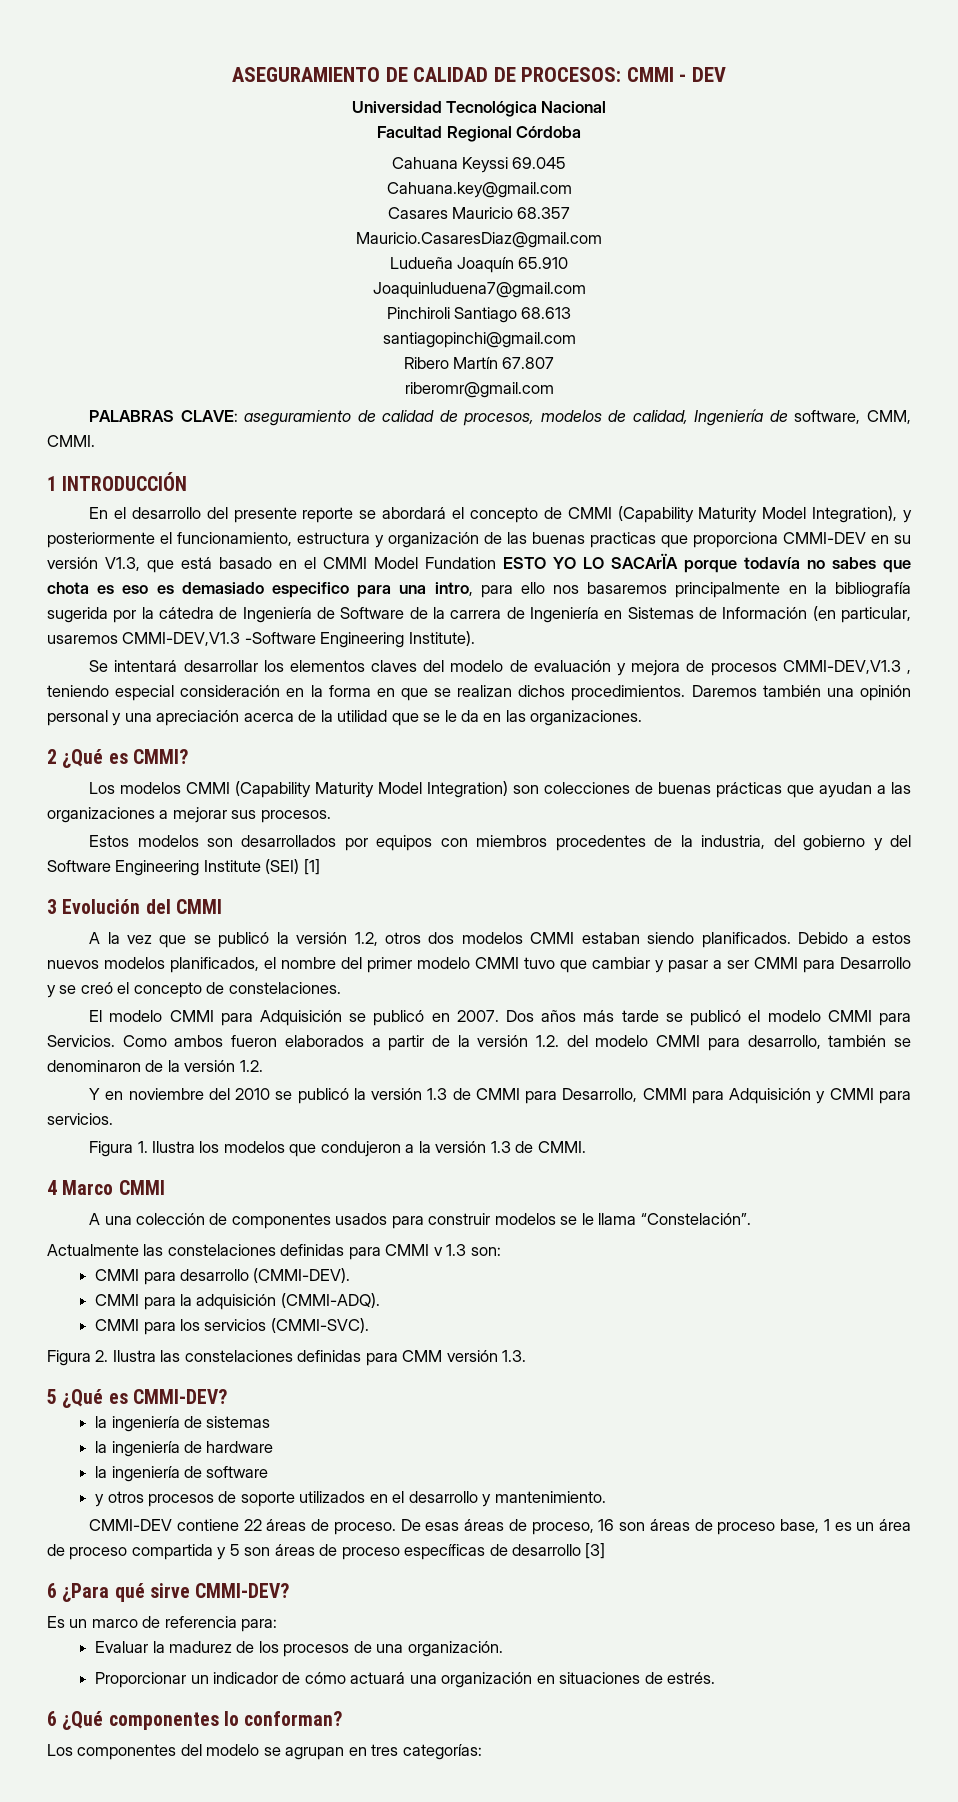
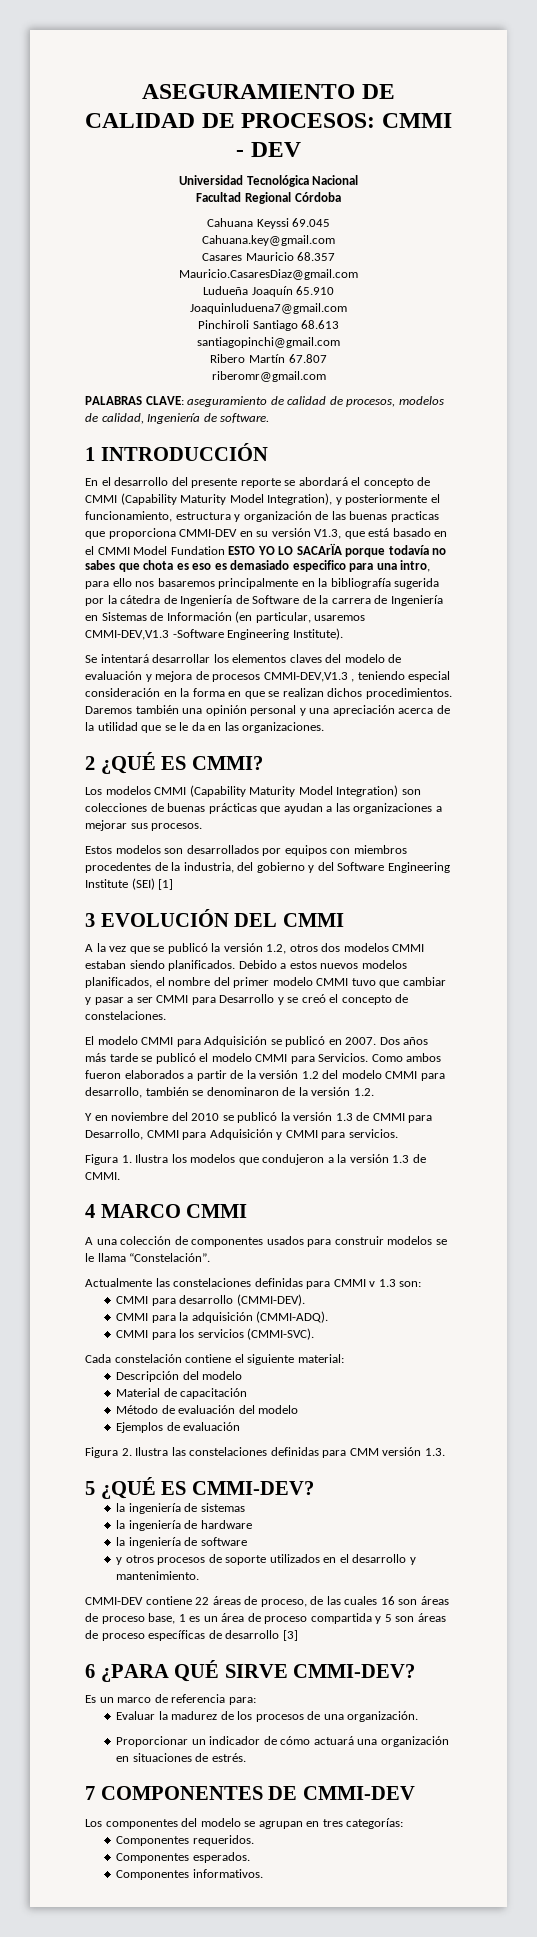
- PALABRAS CLAVE: aseguramiento de calidad de procesos, modelos de calidad, Ingeniería de software, CMM, CMMI.
+ PALABRAS CLAVE: aseguramiento de calidad de procesos, modelos de calidad, Ingeniería de software.
- 2 ¿Qué es CMMI?
+ 2 ¿QUÉ ES CMMI?
- 3 Evolución del CMMI
+ 3 EVOLUCIÓN DEL CMMI
- Como ambos fueron elaborados a partir de la versión 1.2. del modelo CMMI para desarrollo, también se denominaron de la versión 1.2.
+ Como ambos fueron elaborados a partir de la versión 1.2 del modelo CMMI para desarrollo, también se denominaron de la versión 1.2.
- 4 Marco CMMI
+ 4 MARCO CMMI
+ Cada constelación contiene el siguiente material:
+ Descripción del modelo
+ Material de capacitación
+ Método de evaluación del modelo
+ Ejemplos de evaluación
- 5 ¿Qué es CMMI-DEV?
+ 5 ¿QUÉ ES CMMI-DEV?
- CMMI-DEV contiene 22 áreas de proceso. De esas áreas de proceso, 16 son áreas de proceso base, 1 es un área de proceso compartida y 5 son áreas de proceso específicas de desarrollo [3]
+ CMMI-DEV contiene 22 áreas de proceso, de las cuales 16 son áreas de proceso base, 1 es un área de proceso compartida y 5 son áreas de proceso específicas de desarrollo [3]
- 6 ¿Para qué sirve CMMI-DEV?
+ 6 ¿PARA QUÉ SIRVE CMMI-DEV?
- 6 ¿Qué componentes lo conforman?
+ 7 COMPONENTES DE CMMI-DEV
+ Componentes requeridos.
+ Componentes esperados.
+ Componentes informativos.

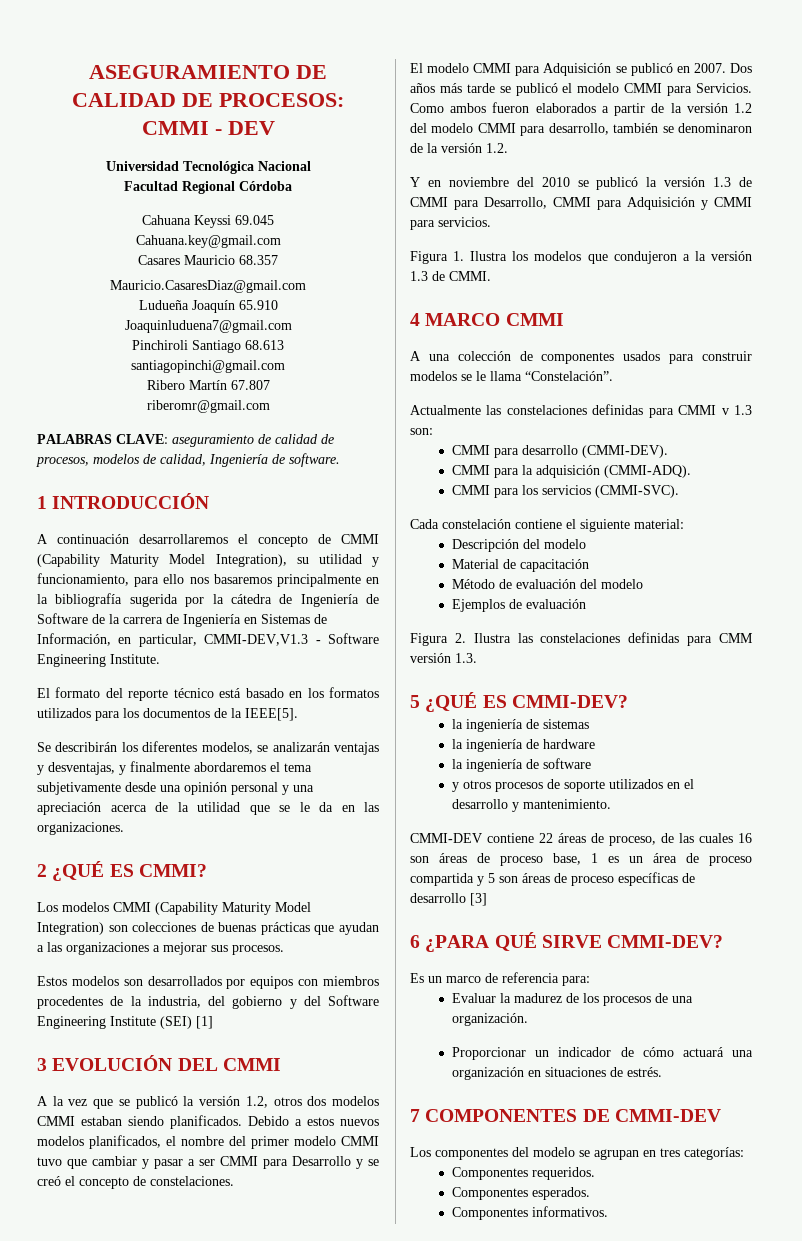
- En el desarrollo del presente reporte se abordará el concepto de CMMI (Capability Maturity Model Integration), y posteriormente el funcionamiento, estructura y organización de las buenas practicas que proporciona CMMI-DEV en su versión V1.3, que está basado en el CMMI Model Fundation ESTO YO LO SACArÏA porque todavía no sabes que chota es eso es demasiado especifico para una intro, para ello nos basaremos principalmente en la bibliografía sugerida por la cátedra de Ingeniería de Software de la carrera de Ingeniería en Sistemas de Información (en particular, usaremos CMMI-DEV,V1.3 -Software Engineering Institute).
- Se intentará desarrollar los elementos claves del modelo de evaluación y mejora de procesos CMMI-DEV,V1.3 , teniendo especial consideración en la forma en que se realizan dichos procedimientos. Daremos también una opinión personal y una apreciación acerca de la utilidad que se le da en las organizaciones.
+ A continuación desarrollaremos el concepto de CMMI (Capability Maturity Model Integration), su utilidad y funcionamiento, para ello nos basaremos principalmente en la bibliografía sugerida por la cátedra de Ingeniería de Software de la carrera de Ingeniería en Sistemas de Información, en particular, CMMI-DEV,V1.3 - Software Engineering Institute.
+ El formato del reporte técnico está basado en los formatos utilizados para los documentos de la IEEE[5].
+ Se describirán los diferentes modelos, se analizarán ventajas y desventajas, y finalmente abordaremos el tema subjetivamente desde una opinión personal y una apreciación acerca de la utilidad que se le da en las organizaciones.

